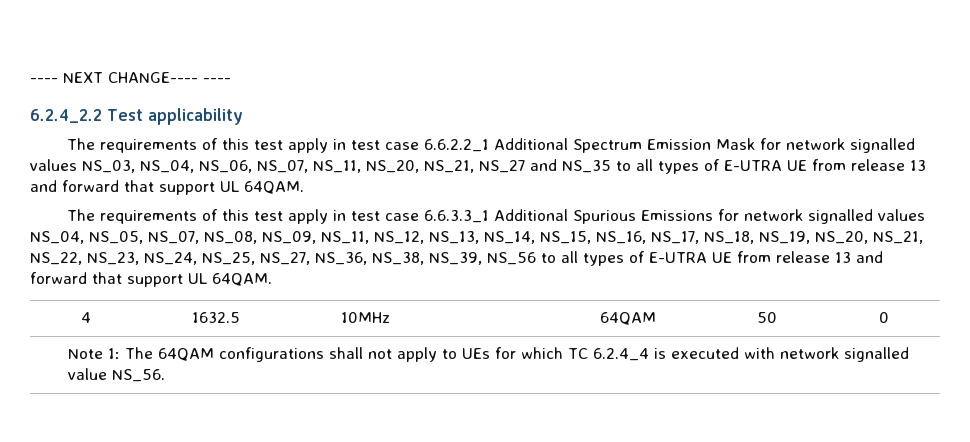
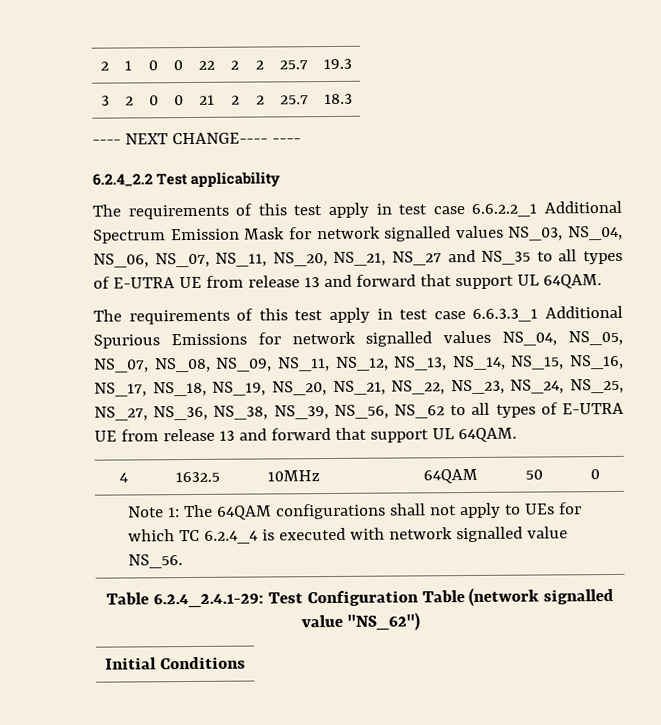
+ 2 | 1 | 0 | 0 | 22 | 2 | 2 | 25.7 | 19.3
+ 3 | 2 | 0 | 0 | 21 | 2 | 2 | 25.7 | 18.3
- The requirements of this test apply in test case 6.6.3.3_1 Additional Spurious Emissions for network signalled values NS_04, NS_05, NS_07, NS_08, NS_09, NS_11, NS_12, NS_13, NS_14, NS_15, NS_16, NS_17, NS_18, NS_19, NS_20, NS_21, NS_22, NS_23, NS_24, NS_25, NS_27, NS_36, NS_38, NS_39, NS_56 to all types of E-UTRA UE from release 13 and forward that support UL 64QAM.
+ The requirements of this test apply in test case 6.6.3.3_1 Additional Spurious Emissions for network signalled values NS_04, NS_05, NS_07, NS_08, NS_09, NS_11, NS_12, NS_13, NS_14, NS_15, NS_16, NS_17, NS_18, NS_19, NS_20, NS_21, NS_22, NS_23, NS_24, NS_25, NS_27, NS_36, NS_38, NS_39, NS_56, NS_62 to all types of E-UTRA UE from release 13 and forward that support UL 64QAM.
+ Table 6.2.4_2.4.1-29: Test Configuration Table (network signalled value "NS_62")
+ Initial Conditions

